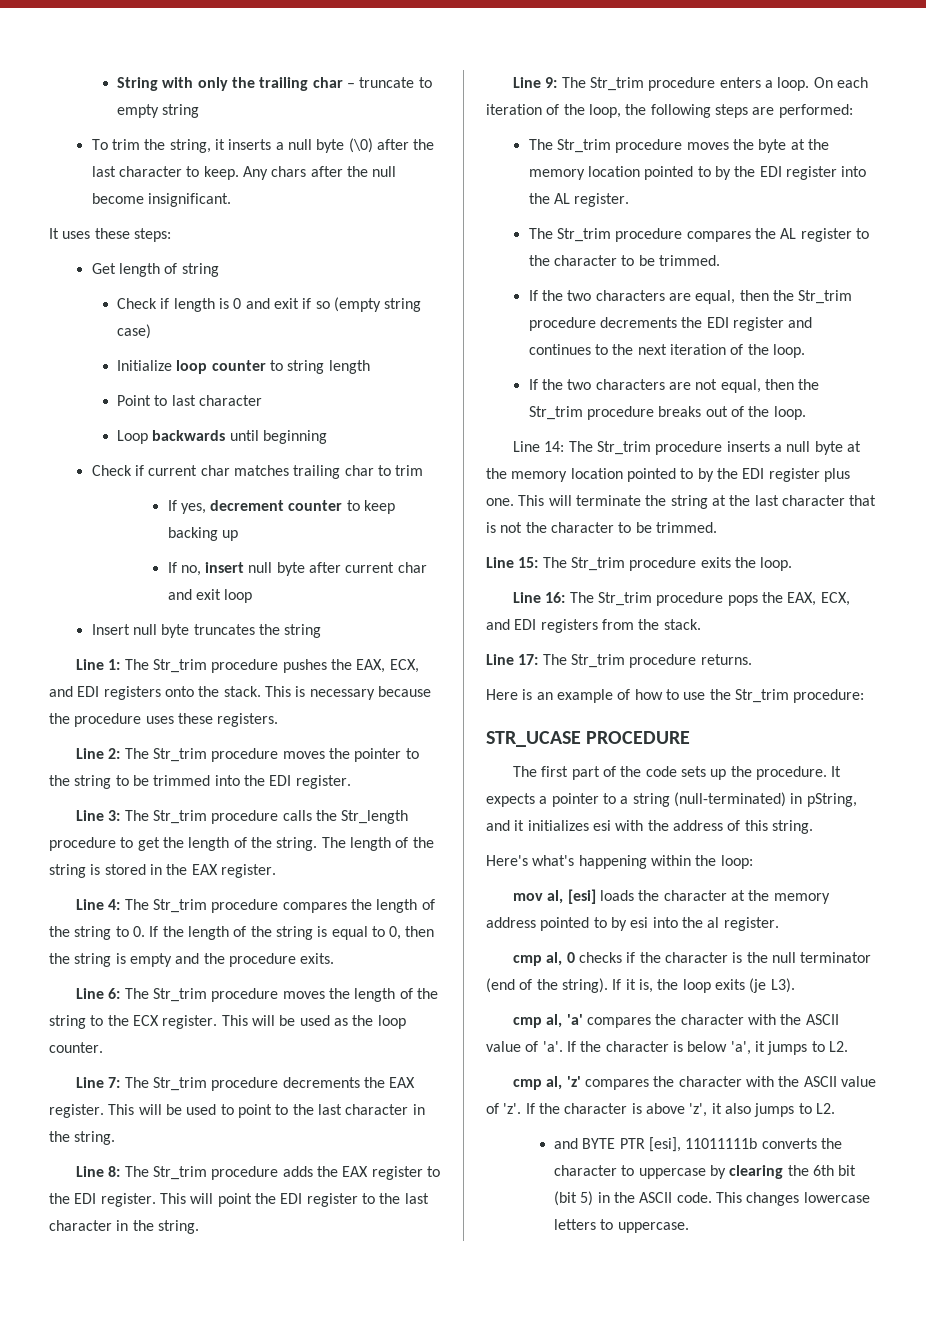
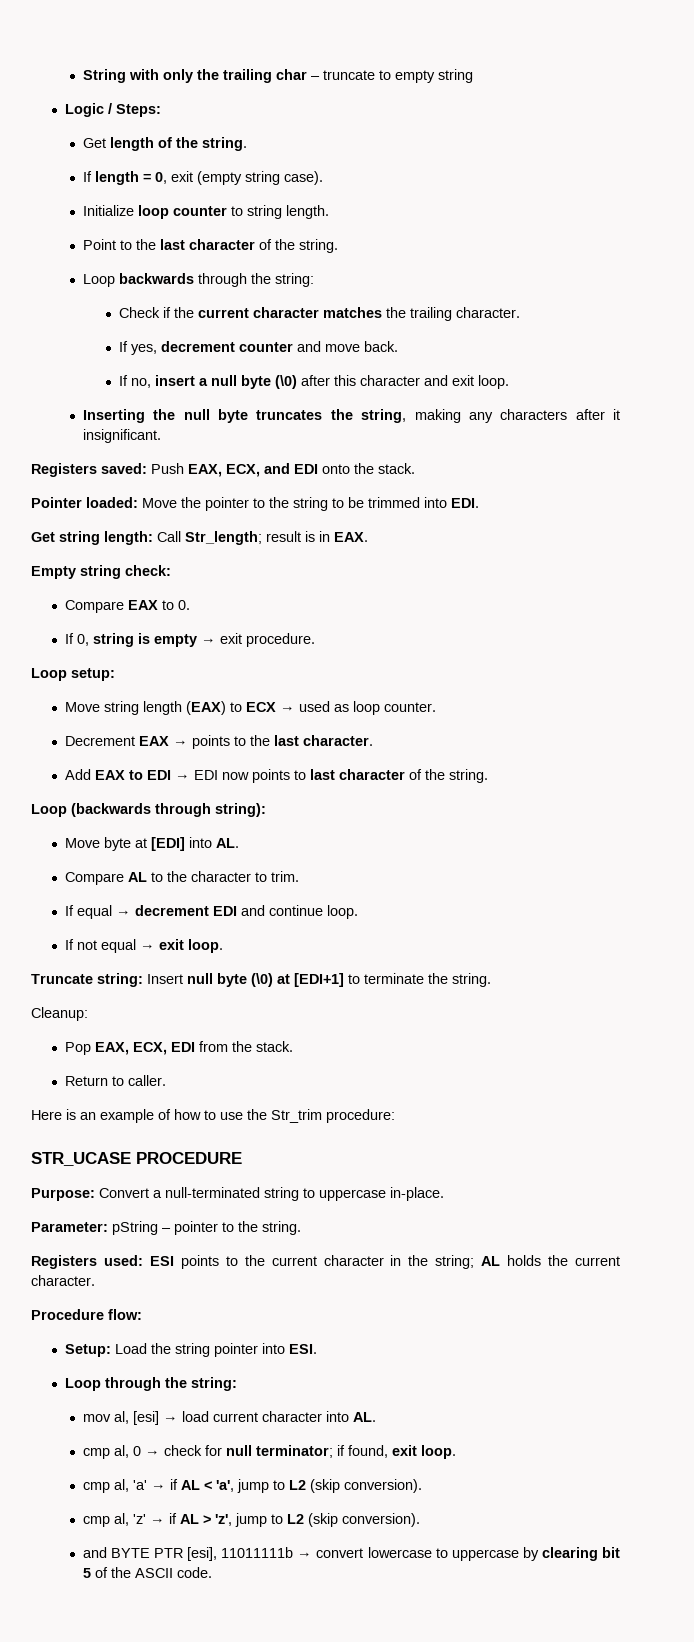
- To trim the string, it inserts a null byte (\0) after the last character to keep. Any chars after the null become insignificant.
- It uses these steps:
- Get length of string
- Check if length is 0 and exit if so (empty string case)
+ Logic / Steps:
+ Get length of the string.
+ If length = 0, exit (empty string case).
- Initialize loop counter to string length
+ Initialize loop counter to string length.
- Point to last character
+ Point to the last character of the string.
- Loop backwards until beginning
- Check if current char matches trailing char to trim
+ Loop backwards through the string:
+ Check if the current character matches the trailing character.
- If yes, decrement counter to keep backing up
+ If yes, decrement counter and move back.
- If no, insert null byte after current char and exit loop
- Insert null byte truncates the string
- Line 1: The Str_trim procedure pushes the EAX, ECX, and EDI registers onto the stack. This is necessary because the procedure uses these registers.
- Line 2: The Str_trim procedure moves the pointer to the string to be trimmed into the EDI register.
- Line 3: The Str_trim procedure calls the Str_length procedure to get the length of the string. The length of the string is stored in the EAX register.
- Line 4: The Str_trim procedure compares the length of the string to 0. If the length of the string is equal to 0, then the string is empty and the procedure exits.
- Line 6: The Str_trim procedure moves the length of the string to the ECX register. This will be used as the loop counter.
- Line 7: The Str_trim procedure decrements the EAX register. This will be used to point to the last character in the string.
- Line 8: The Str_trim procedure adds the EAX register to the EDI register. This will point the EDI register to the last character in the string.
- Line 9: The Str_trim procedure enters a loop. On each iteration of the loop, the following steps are performed:
- The Str_trim procedure moves the byte at the memory location pointed to by the EDI register into the AL register.
- The Str_trim procedure compares the AL register to the character to be trimmed.
- If the two characters are equal, then the Str_trim procedure decrements the EDI register and continues to the next iteration of the loop.
- If the two characters are not equal, then the Str_trim procedure breaks out of the loop.
- Line 14: The Str_trim procedure inserts a null byte at the memory location pointed to by the EDI register plus one. This will terminate the string at the last character that is not the character to be trimmed.
- Line 15: The Str_trim procedure exits the loop.
- Line 16: The Str_trim procedure pops the EAX, ECX, and EDI registers from the stack.
- Line 17: The Str_trim procedure returns.
+ If no, insert a null byte (\0) after this character and exit loop.
+ Inserting the null byte truncates the string, making any characters after it insignificant.
+ Registers saved: Push EAX, ECX, and EDI onto the stack.
+ Pointer loaded: Move the pointer to the string to be trimmed into EDI.
+ Get string length: Call Str_length; result is in EAX.
+ Empty string check:
+ Compare EAX to 0.
+ If 0, string is empty → exit procedure.
+ Loop setup:
+ Move string length (EAX) to ECX → used as loop counter.
+ Decrement EAX → points to the last character.
+ Add EAX to EDI → EDI now points to last character of the string.
+ Loop (backwards through string):
+ Move byte at [EDI] into AL.
+ Compare AL to the character to trim.
+ If equal → decrement EDI and continue loop.
+ If not equal → exit loop.
+ Truncate string: Insert null byte (\0) at [EDI+1] to terminate the string.
+ Cleanup:
+ Pop EAX, ECX, EDI from the stack.
+ Return to caller.
- The first part of the code sets up the procedure. It expects a pointer to a string (null-terminated) in pString, and it initializes esi with the address of this string.
- Here's what's happening within the loop:
- mov al, [esi] loads the character at the memory address pointed to by esi into the al register.
- cmp al, 0 checks if the character is the null terminator (end of the string). If it is, the loop exits (je L3).
- cmp al, 'a' compares the character with the ASCII value of 'a'. If the character is below 'a', it jumps to L2.
- cmp al, 'z' compares the character with the ASCII value of 'z'. If the character is above 'z', it also jumps to L2.
+ Purpose: Convert a null-terminated string to uppercase in-place.
+ Parameter: pString – pointer to the string.
+ Registers used: ESI points to the current character in the string; AL holds the current character.
+ Procedure flow:
+ Setup: Load the string pointer into ESI.
+ Loop through the string:
+ mov al, [esi] → load current character into AL.
+ cmp al, 0 → check for null terminator; if found, exit loop.
+ cmp al, 'a' → if AL < 'a', jump to L2 (skip conversion).
+ cmp al, 'z' → if AL > 'z', jump to L2 (skip conversion).
- and BYTE PTR [esi], 11011111b converts the character to uppercase by clearing the 6th bit (bit 5) in the ASCII code. This changes lowercase letters to uppercase.
+ and BYTE PTR [esi], 11011111b → convert lowercase to uppercase by clearing bit 5 of the ASCII code.

